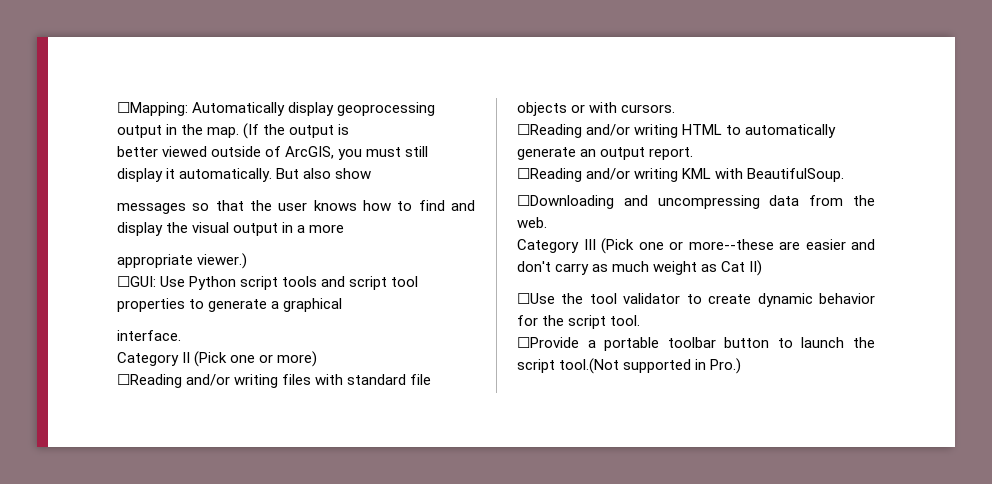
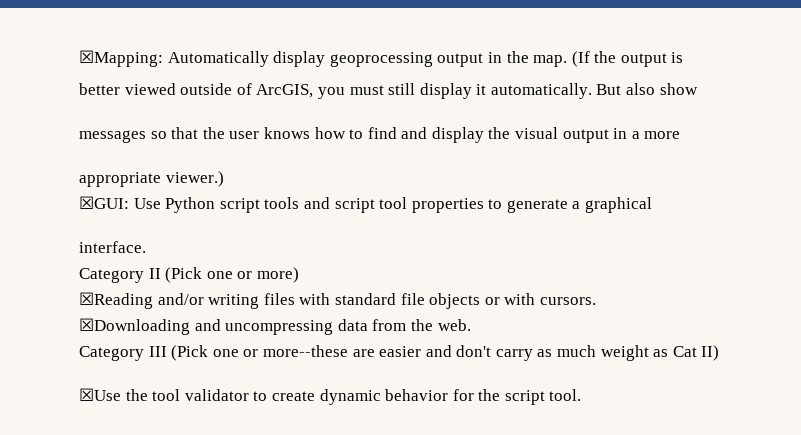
- ☐Mapping: Automatically display geoprocessing output in the map.
+ ☒Mapping: Automatically display geoprocessing output in the map.
- ☐GUI: Use Python script tools and script tool properties to generate a graphical
+ ☒GUI: Use Python script tools and script tool properties to generate a graphical
- ☐Reading and/or writing files with standard file objects or with cursors.
+ ☒Reading and/or writing files with standard file objects or with cursors.
- ☐Reading and/or writing HTML to automatically generate an output report.
- ☐Reading and/or writing KML with BeautifulSoup.
- ☐Downloading and uncompressing data from the web.
+ ☒Downloading and uncompressing data from the web.
- ☐Use the tool validator to create dynamic behavior for the script tool.
+ ☒Use the tool validator to create dynamic behavior for the script tool.
- ☐Provide a portable toolbar button to launch the script tool.(Not supported in Pro.)

